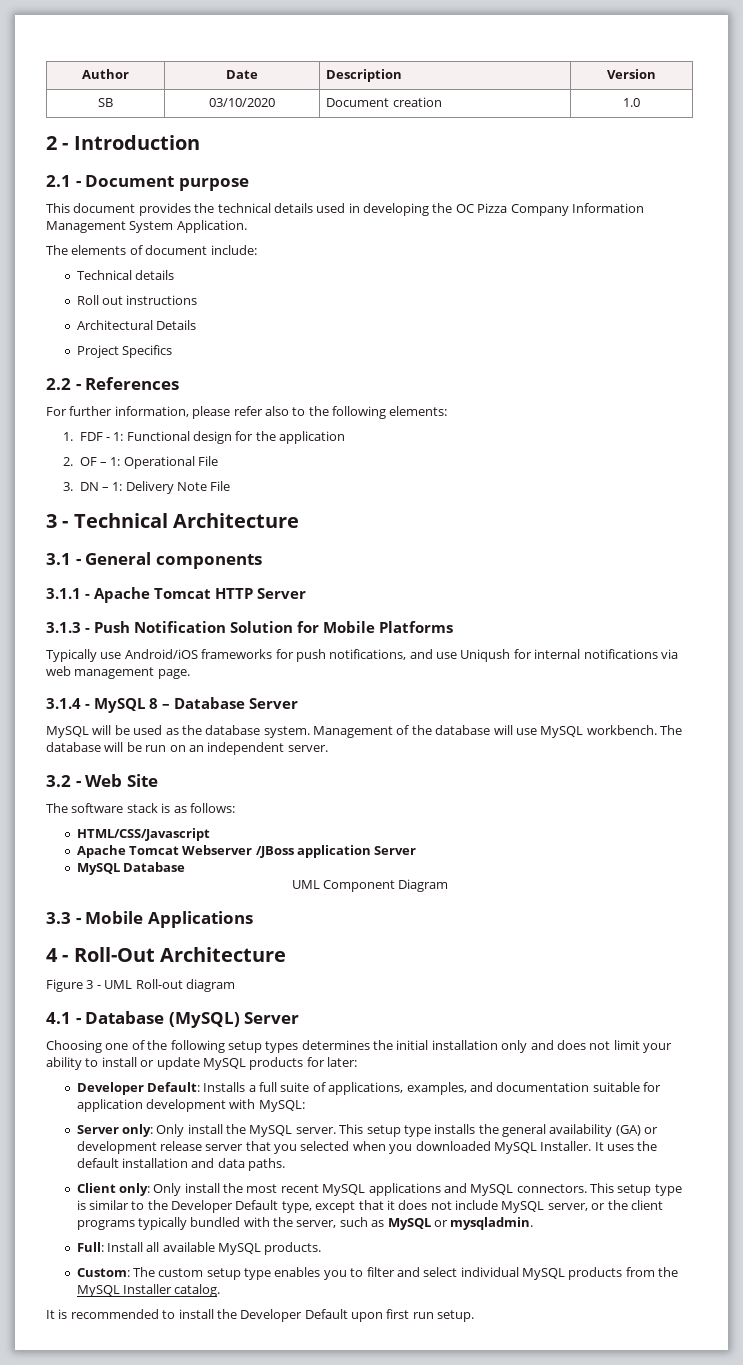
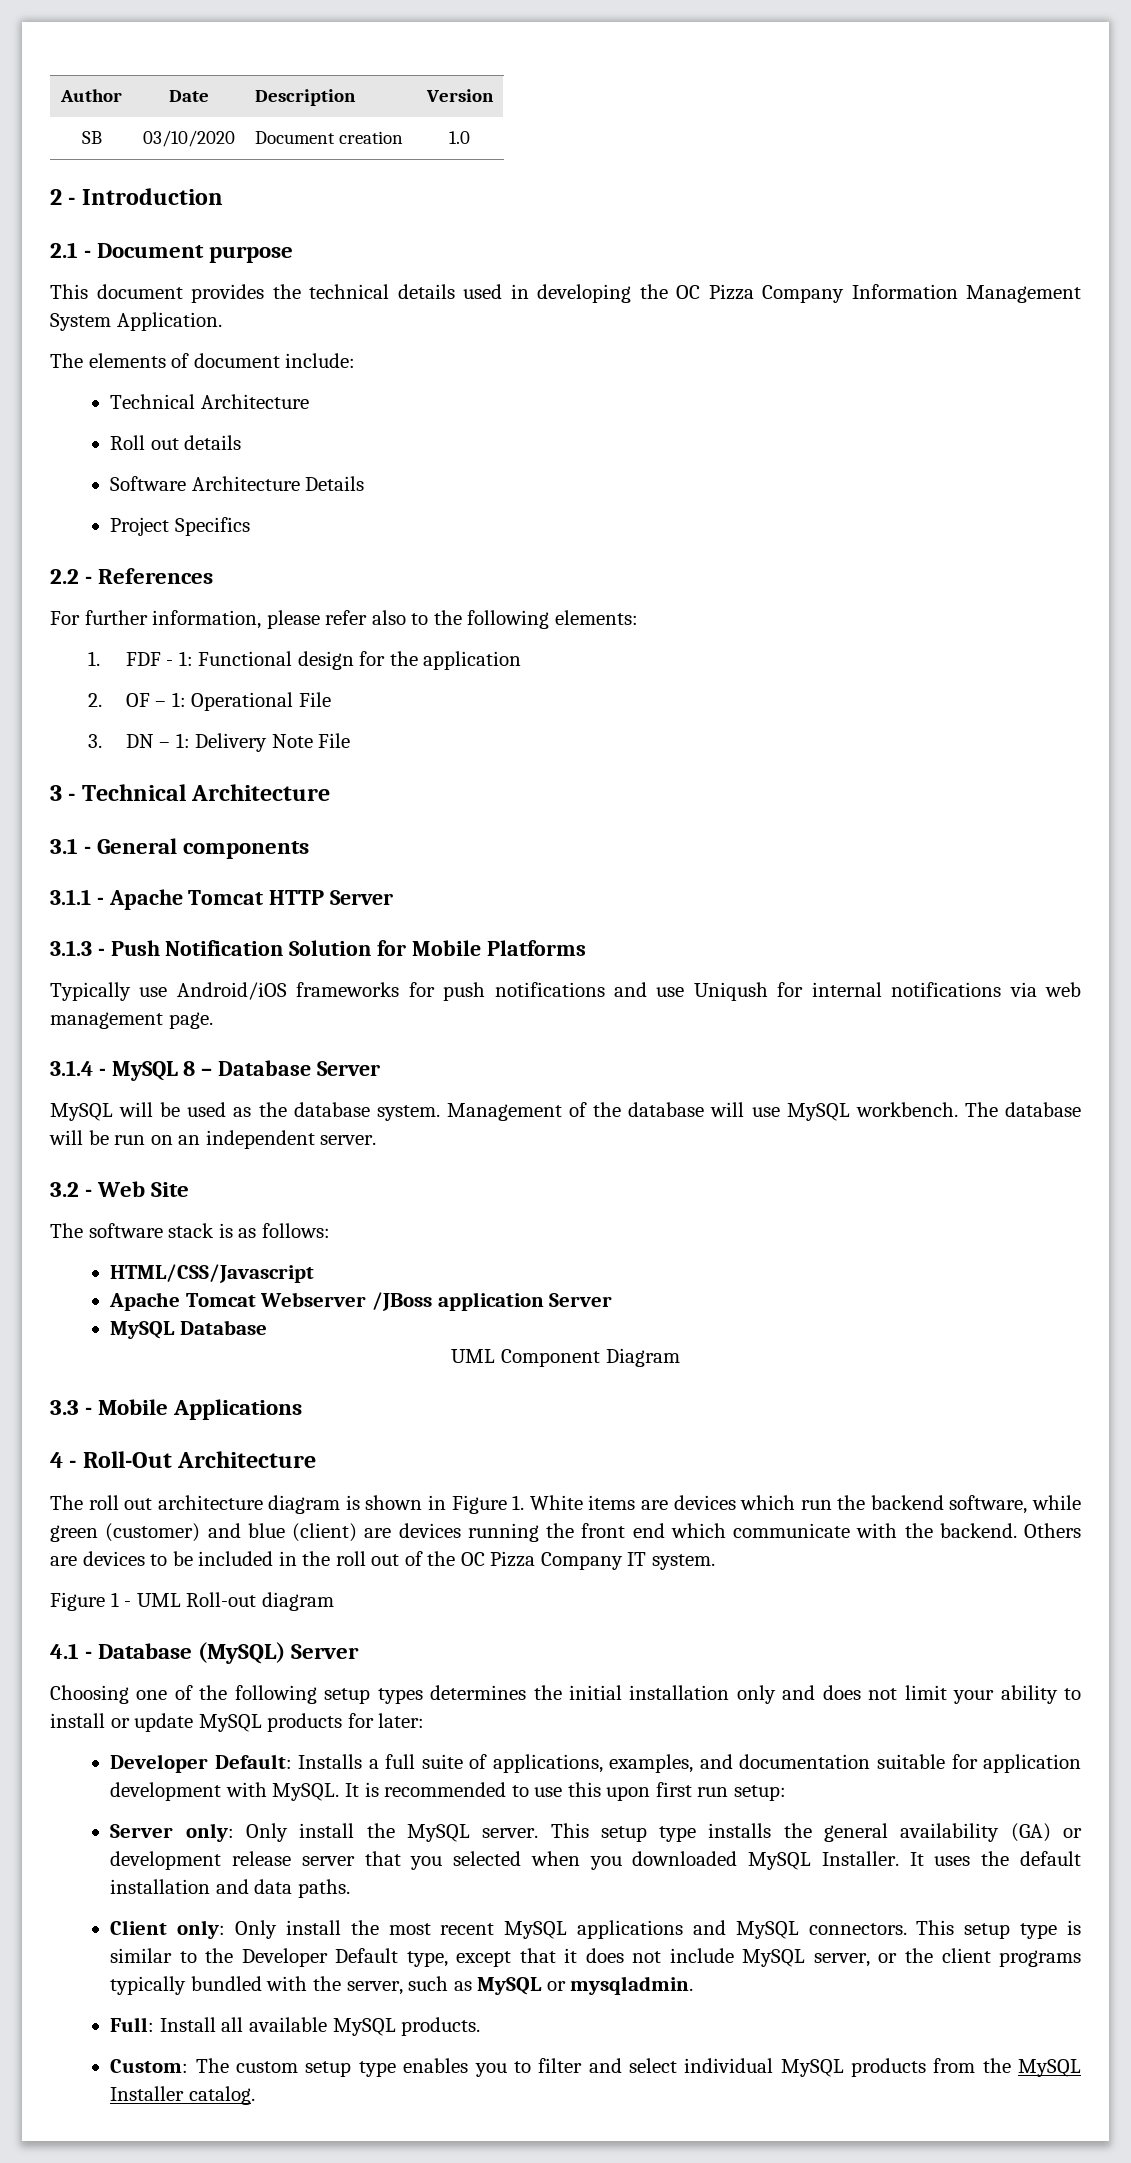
  The elements of document include:
- Technical details
+ Technical Architecture
- Roll out instructions
- Architectural Details
+ Roll out details
+ Software Architecture Details
- Typically use Android/iOS frameworks for push notifications, and use Uniqush for internal notifications via web management page.
+ Typically use Android/iOS frameworks for push notifications and use Uniqush for internal notifications via web management page.
- Figure 3 - UML Roll-out diagram
+ The roll out architecture diagram is shown in Figure 1. White items are devices which run the backend software, while green (customer) and blue (client) are devices running the front end which communicate with the backend. Others are devices to be included in the roll out of the OC Pizza Company IT system.
+ Figure 1 - UML Roll-out diagram
- Developer Default: Installs a full suite of applications, examples, and documentation suitable for application development with MySQL:
+ Developer Default: Installs a full suite of applications, examples, and documentation suitable for application development with MySQL. It is recommended to use this upon first run setup:
- It is recommended to install the Developer Default upon first run setup.

